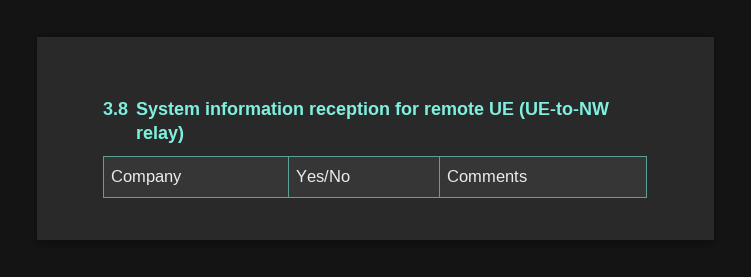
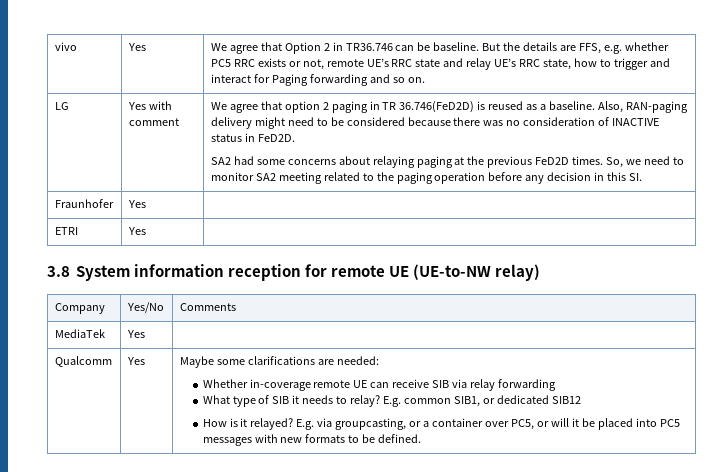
+ vivo | Yes | We agree that Option 2 in TR36.746 can be baseline. But the details are FFS, e.g. whether PC5 RRC exists or not, remote UE’s RRC state and relay UE’s RRC state, how to trigger and interact for Paging forwarding and so on.
+ LG | Yes with comment | We agree that option 2 paging in TR 36.746(FeD2D) is reused as a baseline. Also, RAN-paging delivery might need to be considered because there was no consideration of INACTIVE status in FeD2D.
+ SA2 had some concerns about relaying paging at the previous FeD2D times. So, we need to monitor SA2 meeting related to the paging operation before any decision in this SI.
+ Fraunhofer | Yes |
+ ETRI | Yes |
+ MediaTek | Yes |
+ Qualcomm | Yes | Maybe some clarifications are needed:
+ Whether in-coverage remote UE can receive SIB via relay forwarding
+ What type of SIB it needs to relay? E.g. common SIB1, or dedicated SIB12
+ How is it relayed? E.g. via groupcasting, or a container over PC5, or will it be placed into PC5 messages with new formats to be defined.

